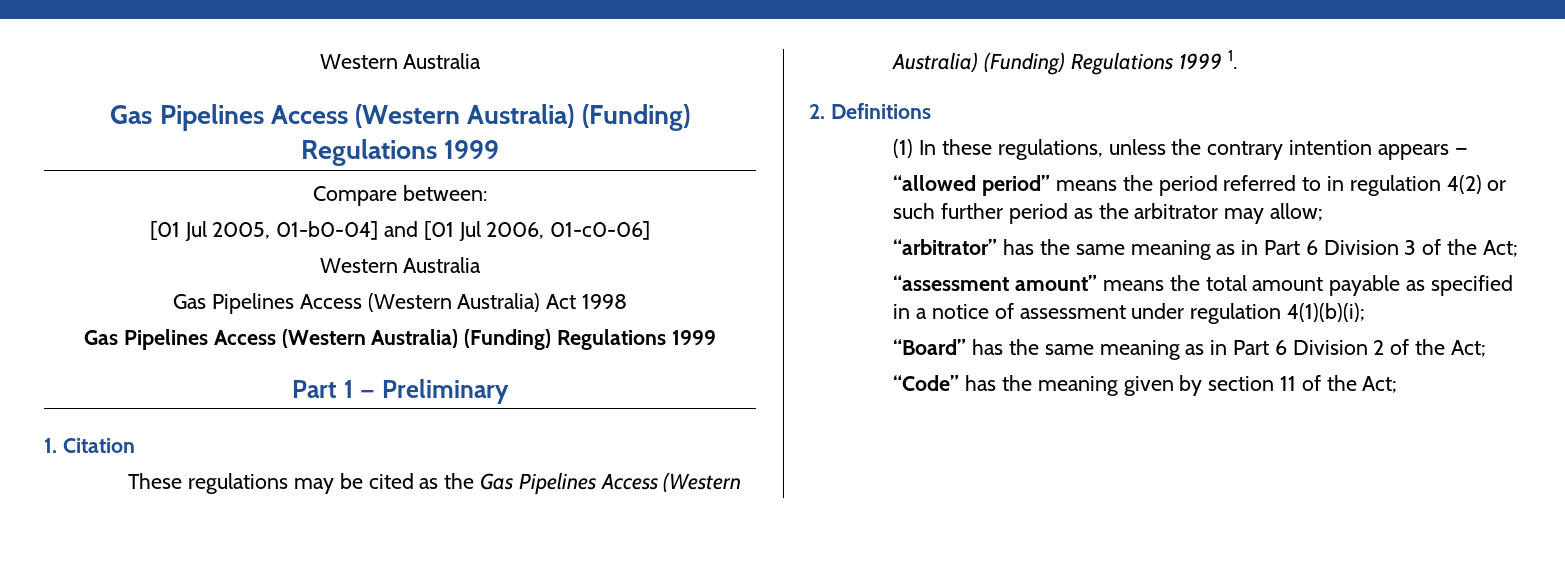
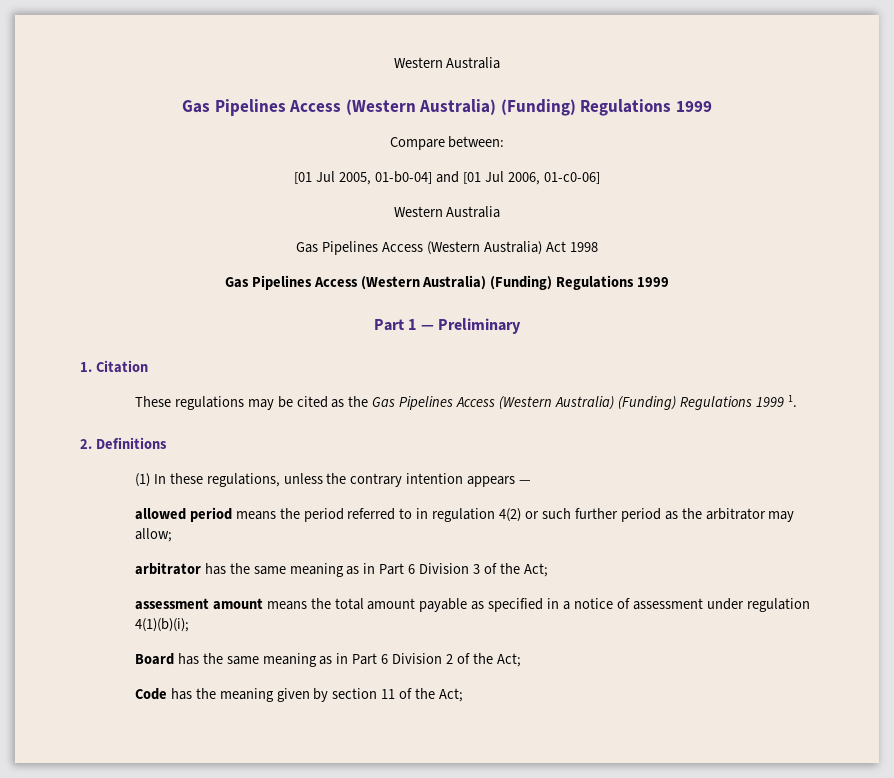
- “allowed period” means the period referred to in regulation 4(2) or such further period as the arbitrator may allow;
+ allowed period means the period referred to in regulation 4(2) or such further period as the arbitrator may allow;
- “arbitrator” has the same meaning as in Part 6 Division 3 of the Act;
+ arbitrator has the same meaning as in Part 6 Division 3 of the Act;
- “assessment amount” means the total amount payable as specified in a notice of assessment under regulation 4(1)(b)(i);
+ assessment amount means the total amount payable as specified in a notice of assessment under regulation 4(1)(b)(i);
- “Board” has the same meaning as in Part 6 Division 2 of the Act;
+ Board has the same meaning as in Part 6 Division 2 of the Act;
- “Code” has the meaning given by section 11 of the Act;
+ Code has the meaning given by section 11 of the Act;

